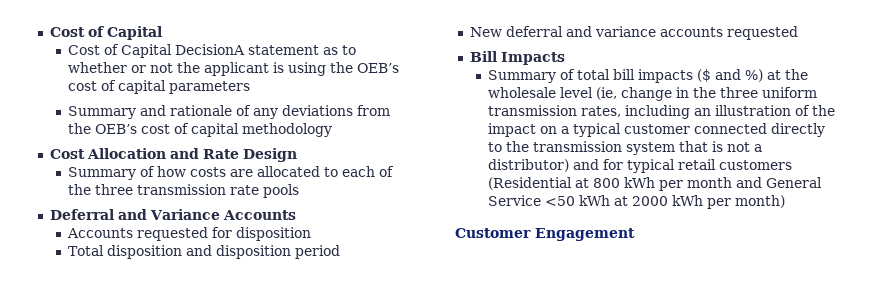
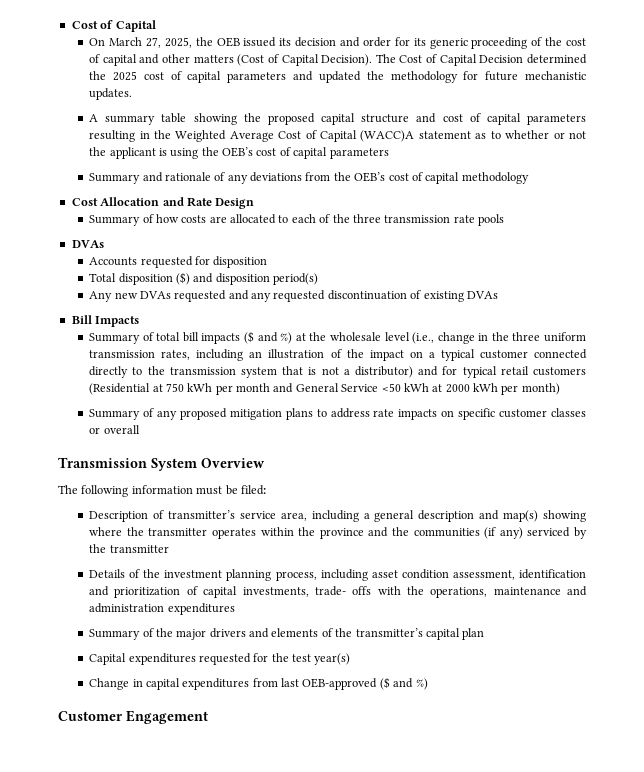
- Cost of Capital DecisionA statement as to whether or not the applicant is using the OEB’s cost of capital parameters
+ On March 27, 2025, the OEB issued its decision and order for its generic proceeding of the cost of capital and other matters (Cost of Capital Decision). The Cost of Capital Decision determined the 2025 cost of capital parameters and updated the methodology for future mechanistic updates.
+ A summary table showing the proposed capital structure and cost of capital parameters resulting in the Weighted Average Cost of Capital (WACC)A statement as to whether or not the applicant is using the OEB’s cost of capital parameters
  Summary of how costs are allocated to each of the three transmission rate pools
- Deferral and Variance Accounts
+ DVAs
- Total disposition and disposition period
- New deferral and variance accounts requested
+ Total disposition ($) and disposition period(s)
+ Any new DVAs requested and any requested discontinuation of existing DVAs
- Summary of total bill impacts ($ and %) at the wholesale level (ie, change in the three uniform transmission rates, including an illustration of the impact on a typical customer connected directly to the transmission system that is not a distributor) and for typical retail customers (Residential at 800 kWh per month and General Service <50 kWh at 2000 kWh per month)
+ Summary of total bill impacts ($ and %) at the wholesale level (i.e., change in the three uniform transmission rates, including an illustration of the impact on a typical customer connected directly to the transmission system that is not a distributor) and for typical retail customers (Residential at 750 kWh per month and General Service <50 kWh at 2000 kWh per month)
+ Summary of any proposed mitigation plans to address rate impacts on specific customer classes or overall
+ Transmission System Overview
+ The following information must be filed:
+ Description of transmitter’s service area, including a general description and map(s) showing where the transmitter operates within the province and the communities (if any) serviced by the transmitter
+ Details of the investment planning process, including asset condition assessment, identification and prioritization of capital investments, trade- offs with the operations, maintenance and administration expenditures
+ Summary of the major drivers and elements of the transmitter’s capital plan
+ Capital expenditures requested for the test year(s)
+ Change in capital expenditures from last OEB-approved ($ and %)

